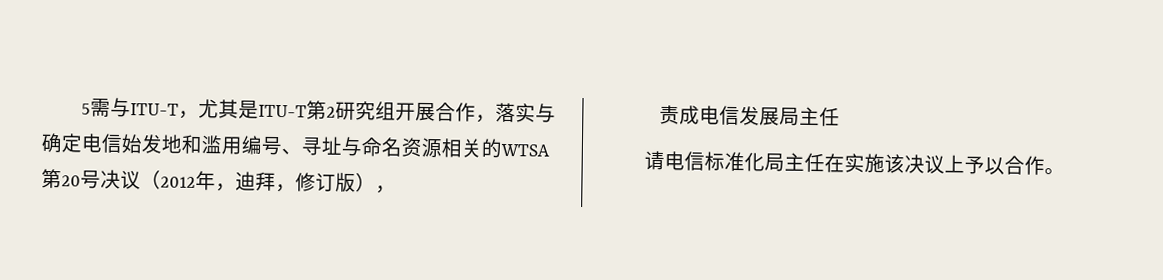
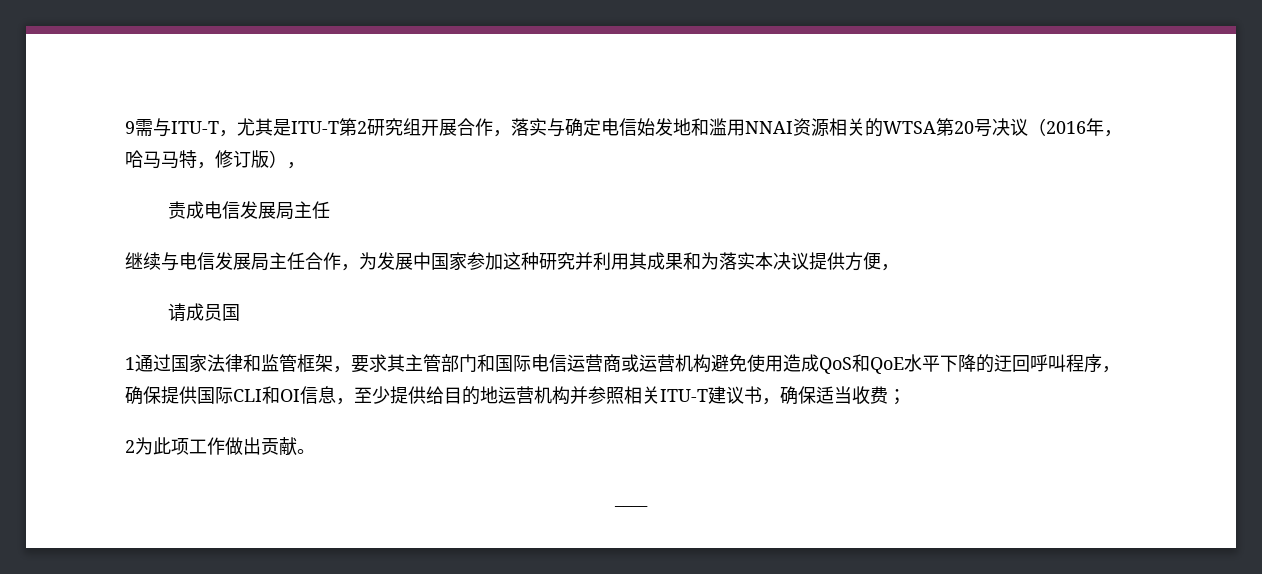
- 5需与ITU-T，尤其是ITU-T第2研究组开展合作，落实与确定电信始发地和滥用编号、寻址与命名资源相关的WTSA第20号决议（2012年，迪拜，修订版），
+ 9需与ITU-T，尤其是ITU-T第2研究组开展合作，落实与确定电信始发地和滥用NNAI资源相关的WTSA第20号决议（2016年，哈马马特，修订版），
- 请电信标准化局主任在实施该决议上予以合作。
+ 继续与电信发展局主任合作，为发展中国家参加这种研究并利用其成果和为落实本决议提供方便，
+ 请成员国
+ 1通过国家法律和监管框架，要求其主管部门和国际电信运营商或运营机构避免使用造成QoS和QoE水平下降的迂回呼叫程序，确保提供国际CLI和OI信息，至少提供给目的地运营机构并参照相关ITU-T建议书，确保适当收费；
+ 2为此项工作做出贡献。
+ ____

